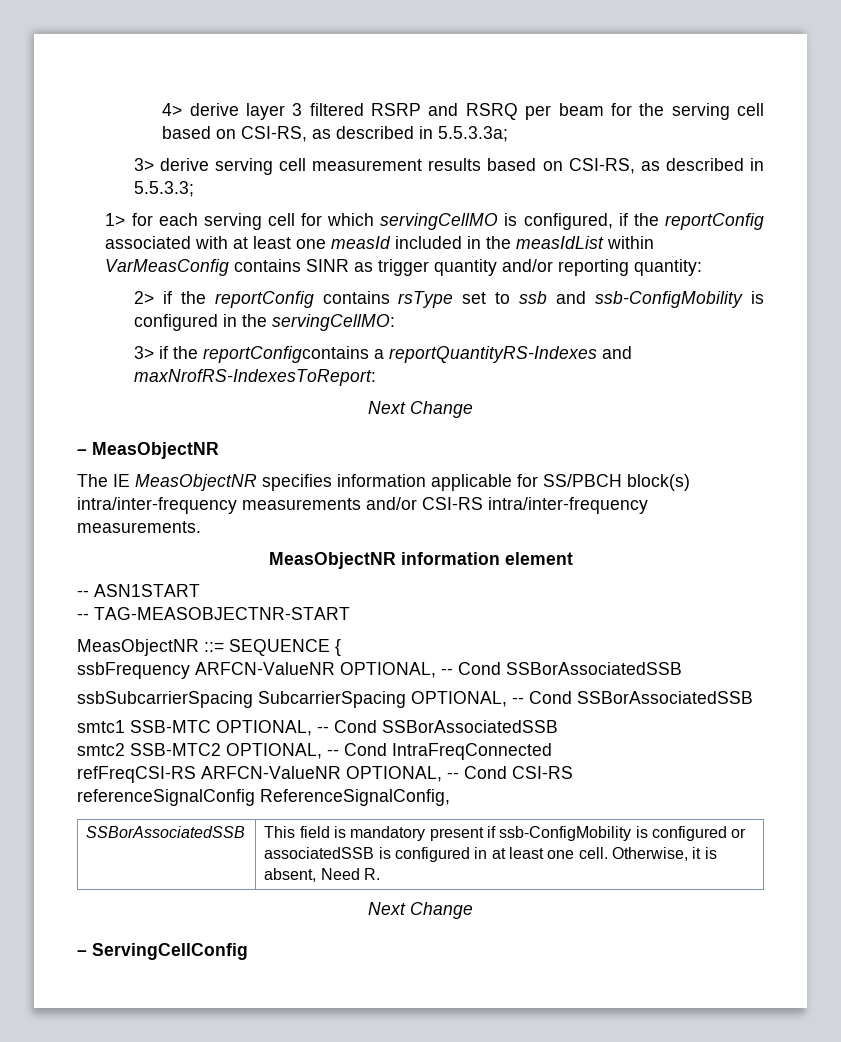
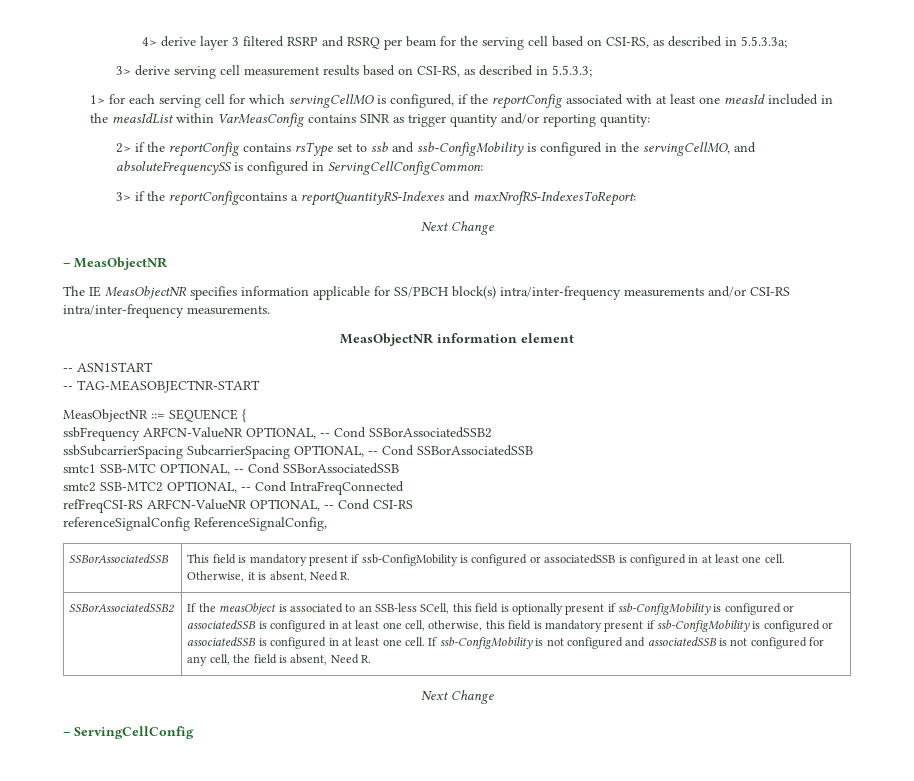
- 2> if the reportConfig contains rsType set to ssb and ssb-ConfigMobility is configured in the servingCellMO:
+ 2> if the reportConfig contains rsType set to ssb and ssb-ConfigMobility is configured in the servingCellMO, and absoluteFrequencySS is configured in ServingCellConfigCommon:
- ssbFrequency ARFCN-ValueNR OPTIONAL, -- Cond SSBorAssociatedSSB
+ ssbFrequency ARFCN-ValueNR OPTIONAL, -- Cond SSBorAssociatedSSB2
+ SSBorAssociatedSSB2 | If the measObject is associated to an SSB-less SCell, this field is optionally present if ssb-ConfigMobility is configured or associatedSSB is configured in at least one cell, otherwise, this field is mandatory present if ssb-ConfigMobility is configured or associatedSSB is configured in at least one cell. If ssb-ConfigMobility is not configured and associatedSSB is not configured for any cell, the field is absent, Need R.

